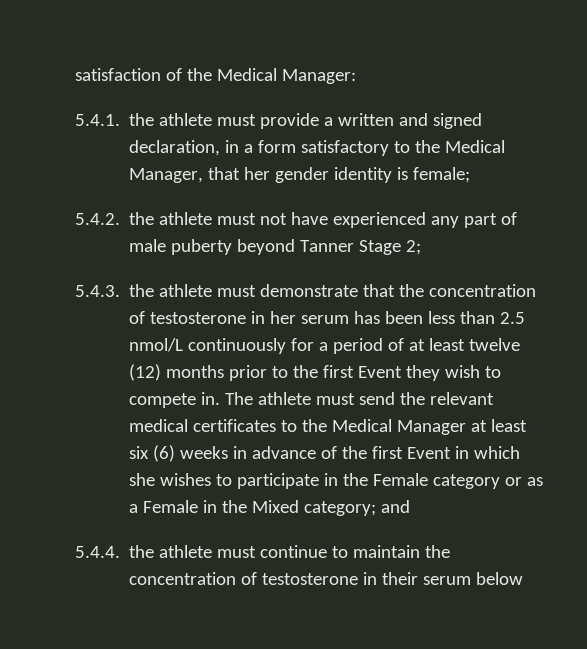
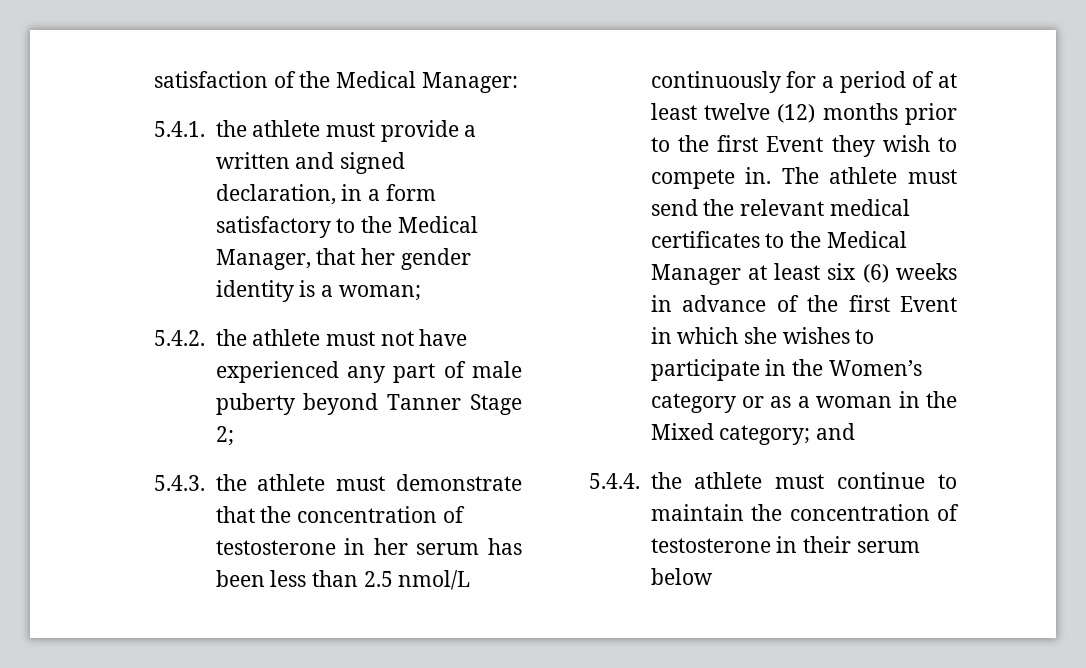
- 5.4.1. the athlete must provide a written and signed declaration, in a form satisfactory to the Medical Manager, that her gender identity is female;
+ 5.4.1. the athlete must provide a written and signed declaration, in a form satisfactory to the Medical Manager, that her gender identity is a woman;
- The athlete must send the relevant medical certificates to the Medical Manager at least six (6) weeks in advance of the first Event in which she wishes to participate in the Female category or as a Female in the Mixed category; and
+ The athlete must send the relevant medical certificates to the Medical Manager at least six (6) weeks in advance of the first Event in which she wishes to participate in the Women’s category or as a woman in the Mixed category; and

